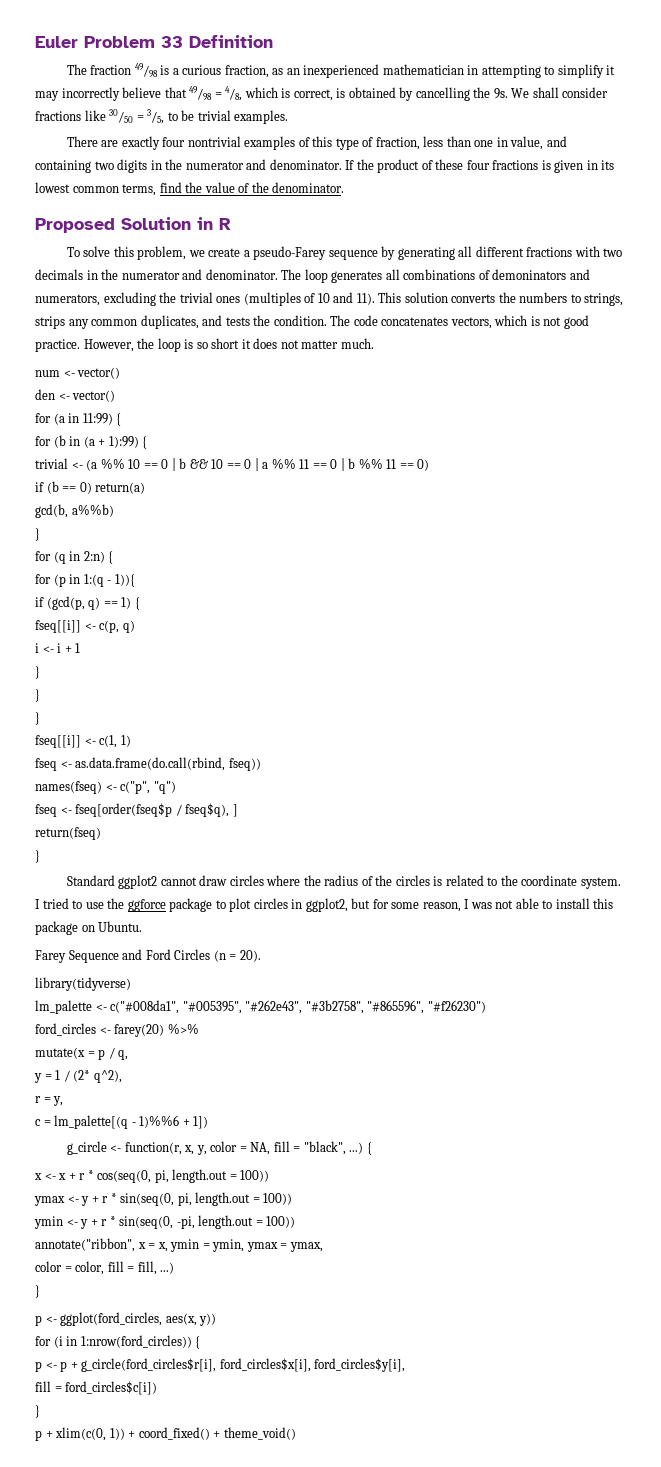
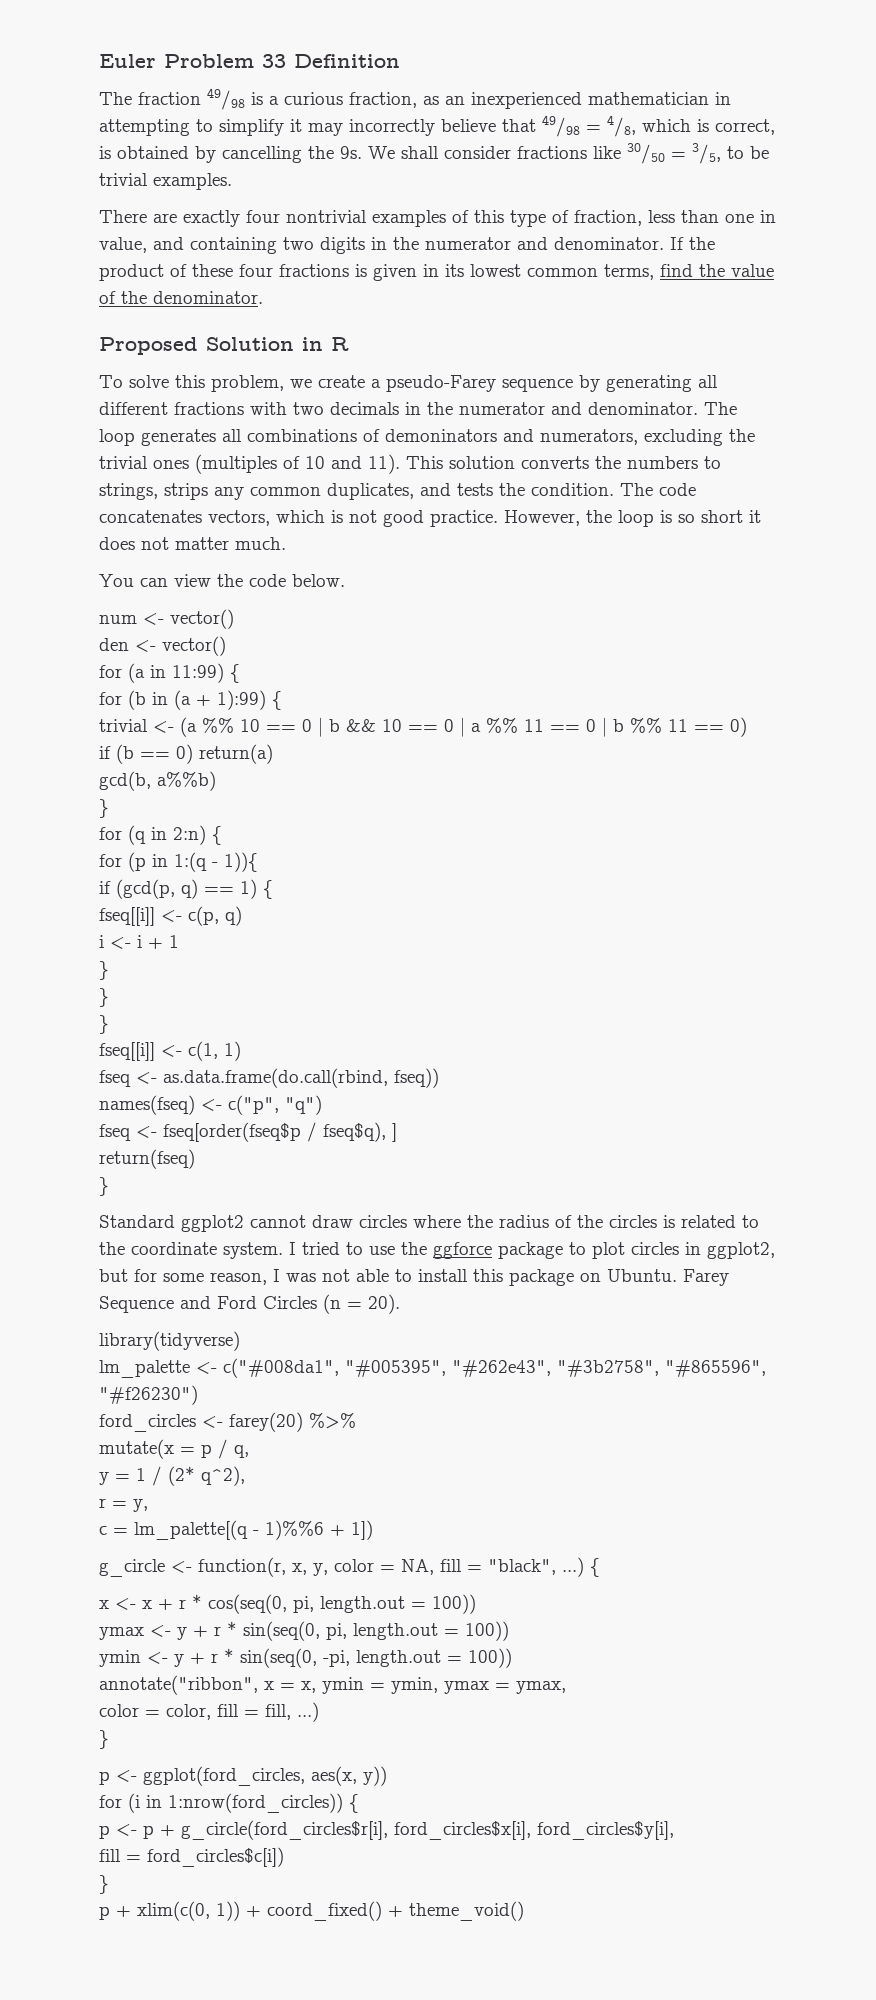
+ You can view the code below.
- I tried to use the ggforce package to plot circles in ggplot2, but for some reason, I was not able to install this package on Ubuntu.
- Farey Sequence and Ford Circles (n = 20).
+ I tried to use the ggforce package to plot circles in ggplot2, but for some reason, I was not able to install this package on Ubuntu. Farey Sequence and Ford Circles (n = 20).

